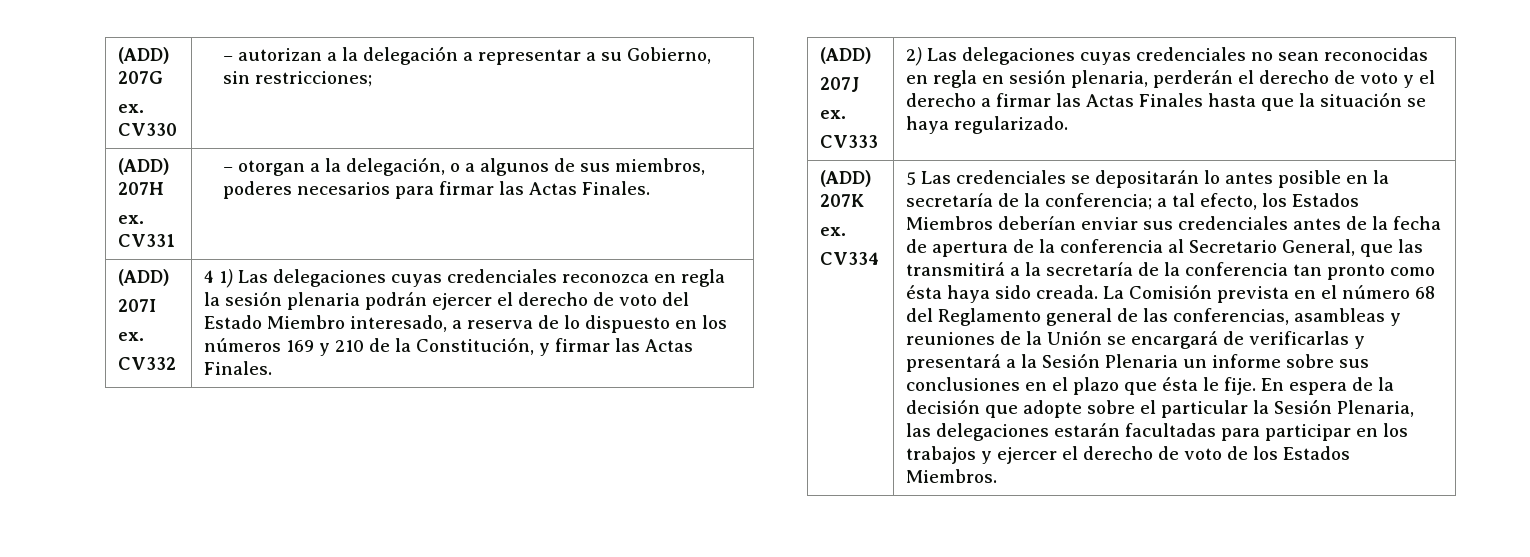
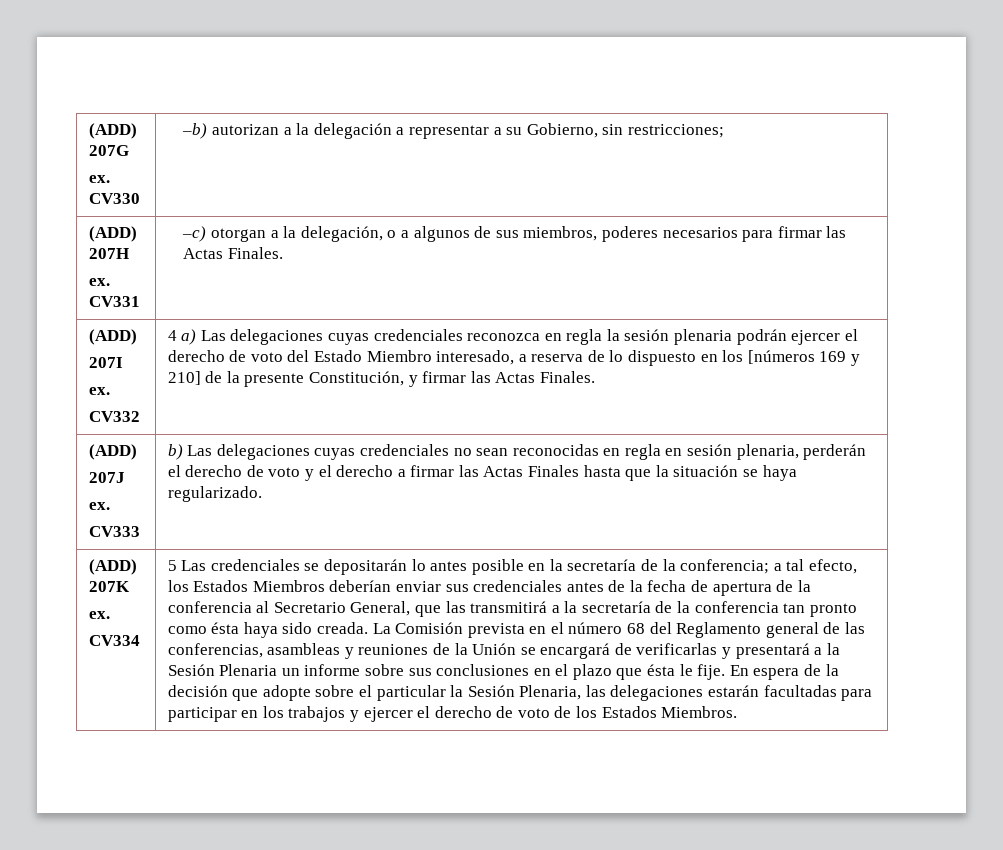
  (ADD) 207G
- ex. CV330 | – autorizan a la delegación a representar a su Gobierno, sin restricciones;
+ ex. CV330 | –b) autorizan a la delegación a representar a su Gobierno, sin restricciones;
  (ADD) 207H
- ex. CV331 | – otorgan a la delegación, o a algunos de sus miembros, poderes necesarios para firmar las Actas Finales.
+ ex. CV331 | –c) otorgan a la delegación, o a algunos de sus miembros, poderes necesarios para firmar las Actas Finales.
- 4 1) Las delegaciones cuyas credenciales reconozca en regla la sesión plenaria podrán ejercer el derecho de voto del Estado Miembro interesado, a reserva de lo dispuesto en los números 169 y 210 de la Constitución, y firmar las Actas Finales.
+ 4 a) Las delegaciones cuyas credenciales reconozca en regla la sesión plenaria podrán ejercer el derecho de voto del Estado Miembro interesado, a reserva de lo dispuesto en los [números 169 y 210] de la presente Constitución, y firmar las Actas Finales.
  (ADD)
  207J
  ex.
- CV333 | 2) Las delegaciones cuyas credenciales no sean reconocidas en regla en sesión plenaria, perderán el derecho de voto y el derecho a firmar las Actas Finales hasta que la situación se haya regularizado.
+ CV333 | b) Las delegaciones cuyas credenciales no sean reconocidas en regla en sesión plenaria, perderán el derecho de voto y el derecho a firmar las Actas Finales hasta que la situación se haya regularizado.

